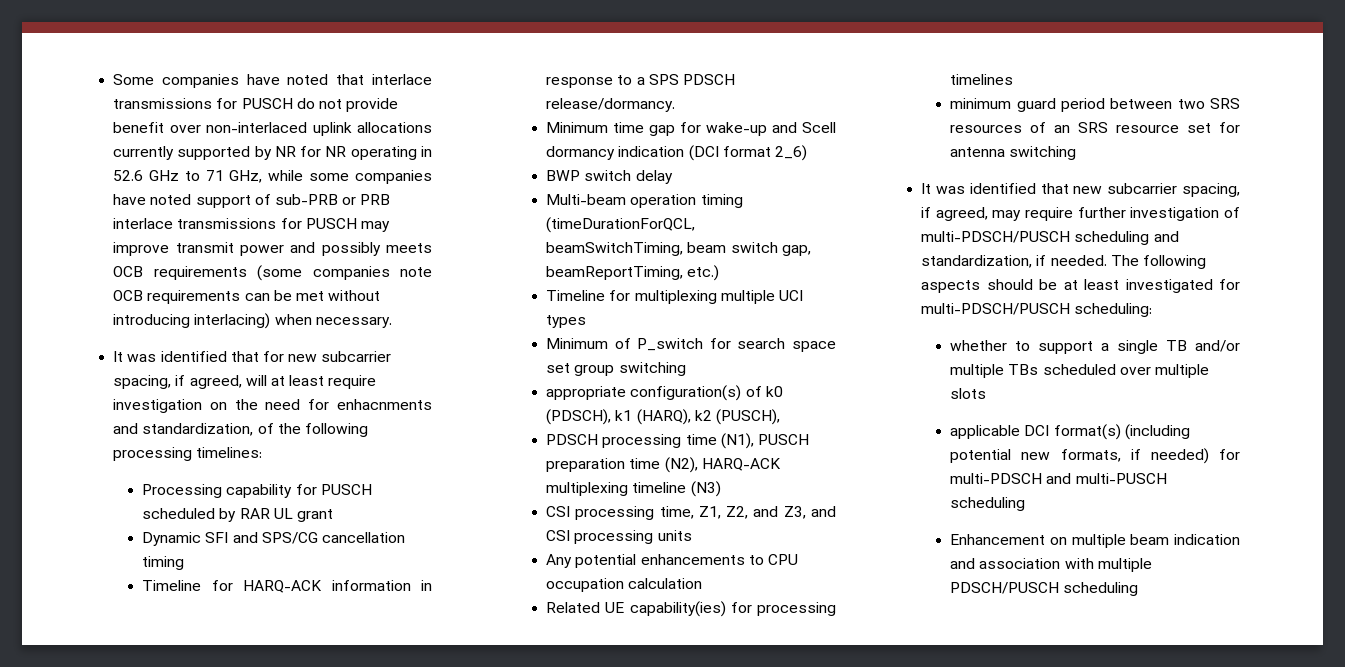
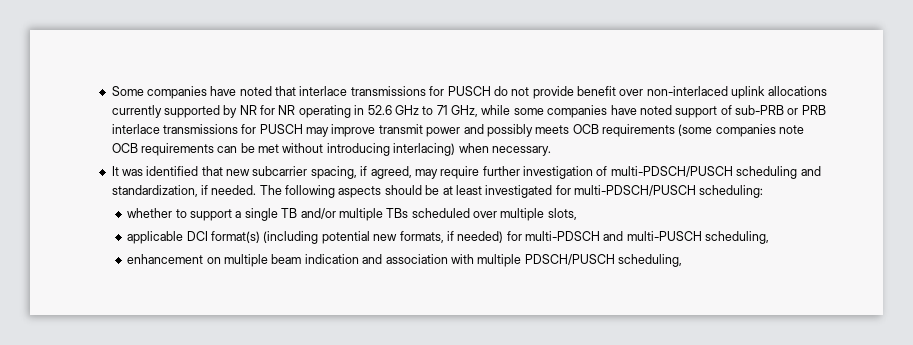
- It was identified that for new subcarrier spacing, if agreed, will at least require investigation on the need for enhacnments and standardization, of the following processing timelines:
- Processing capability for PUSCH scheduled by RAR UL grant
- Dynamic SFI and SPS/CG cancellation timing
- Timeline for HARQ-ACK information in response to a SPS PDSCH release/dormancy.
- Minimum time gap for wake-up and Scell dormancy indication (DCI format 2_6)
- BWP switch delay
- Multi-beam operation timing (timeDurationForQCL, beamSwitchTiming, beam switch gap, beamReportTiming, etc.)
- Timeline for multiplexing multiple UCI types
- Minimum of P_switch for search space set group switching
- appropriate configuration(s) of k0 (PDSCH), k1 (HARQ), k2 (PUSCH),
- PDSCH processing time (N1), PUSCH preparation time (N2), HARQ-ACK multiplexing timeline (N3)
- CSI processing time, Z1, Z2, and Z3, and CSI processing units
- Any potential enhancements to CPU occupation calculation
- Related UE capability(ies) for processing timelines
- minimum guard period between two SRS resources of an SRS resource set for antenna switching
- whether to support a single TB and/or multiple TBs scheduled over multiple slots
+ whether to support a single TB and/or multiple TBs scheduled over multiple slots,
- applicable DCI format(s) (including potential new formats, if needed) for multi-PDSCH and multi-PUSCH scheduling
- Enhancement on multiple beam indication and association with multiple PDSCH/PUSCH scheduling
+ applicable DCI format(s) (including potential new formats, if needed) for multi-PDSCH and multi-PUSCH scheduling,
+ enhancement on multiple beam indication and association with multiple PDSCH/PUSCH scheduling,

